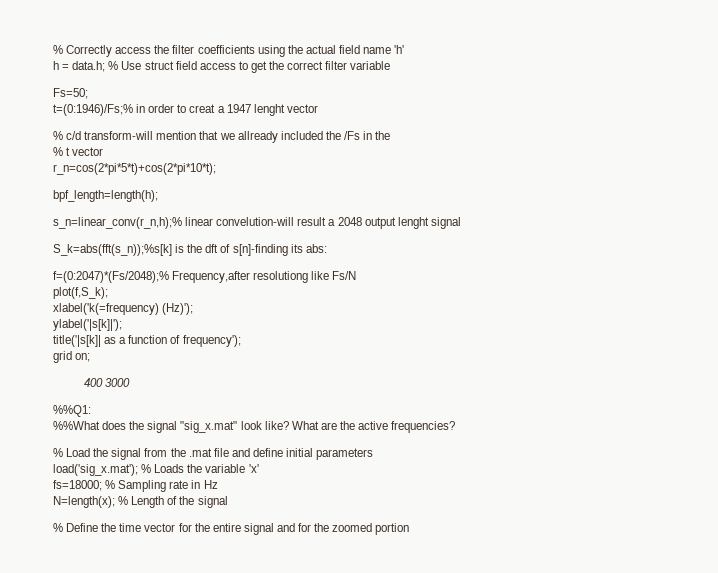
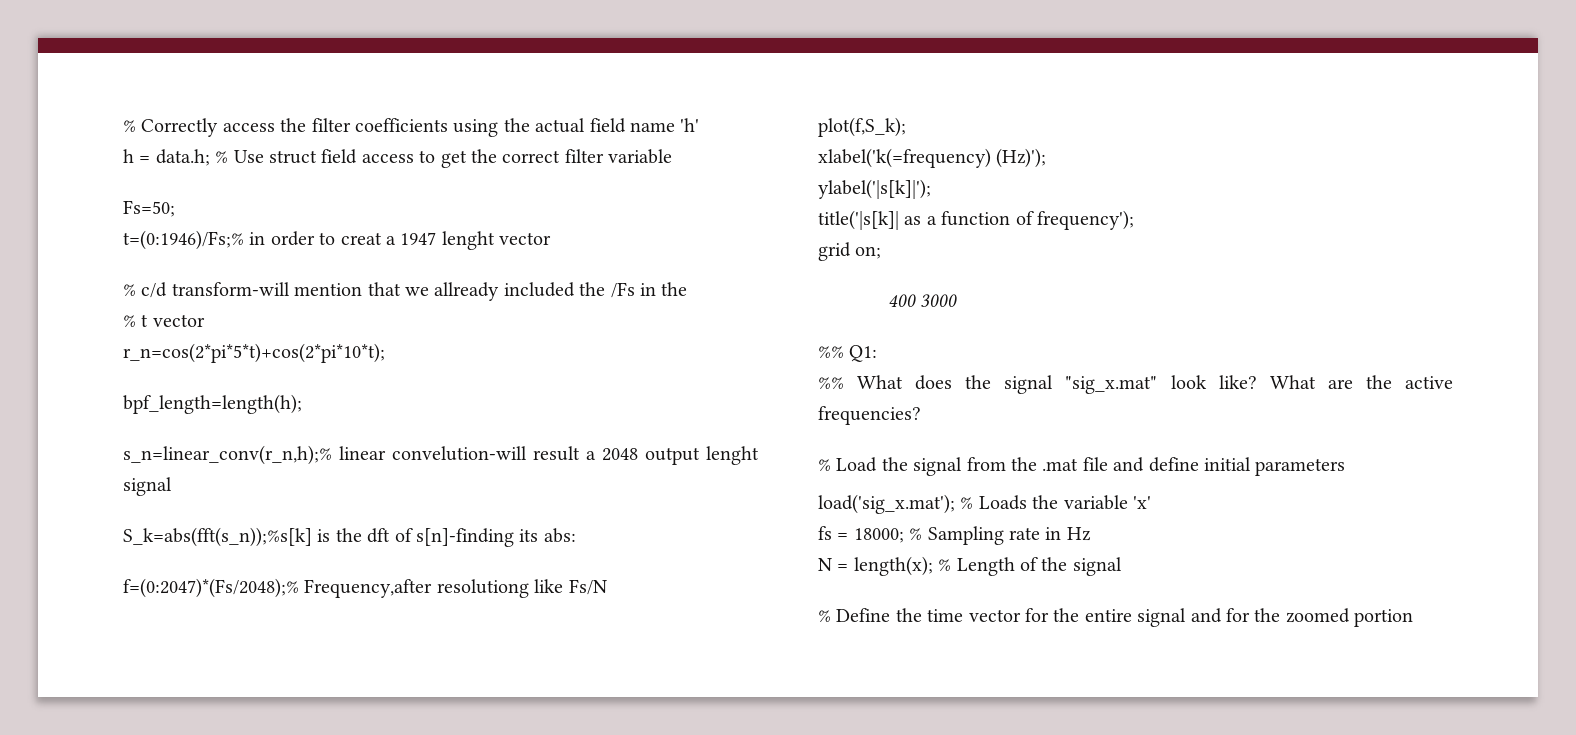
- %%Q1:
- %%What does the signal "sig_x.mat" look like?
+ %% Q1:
+ %% What does the signal "sig_x.mat" look like?
- fs=18000; % Sampling rate in Hz
+ fs = 18000; % Sampling rate in Hz
- N=length(x); % Length of the signal
+ N = length(x); % Length of the signal

